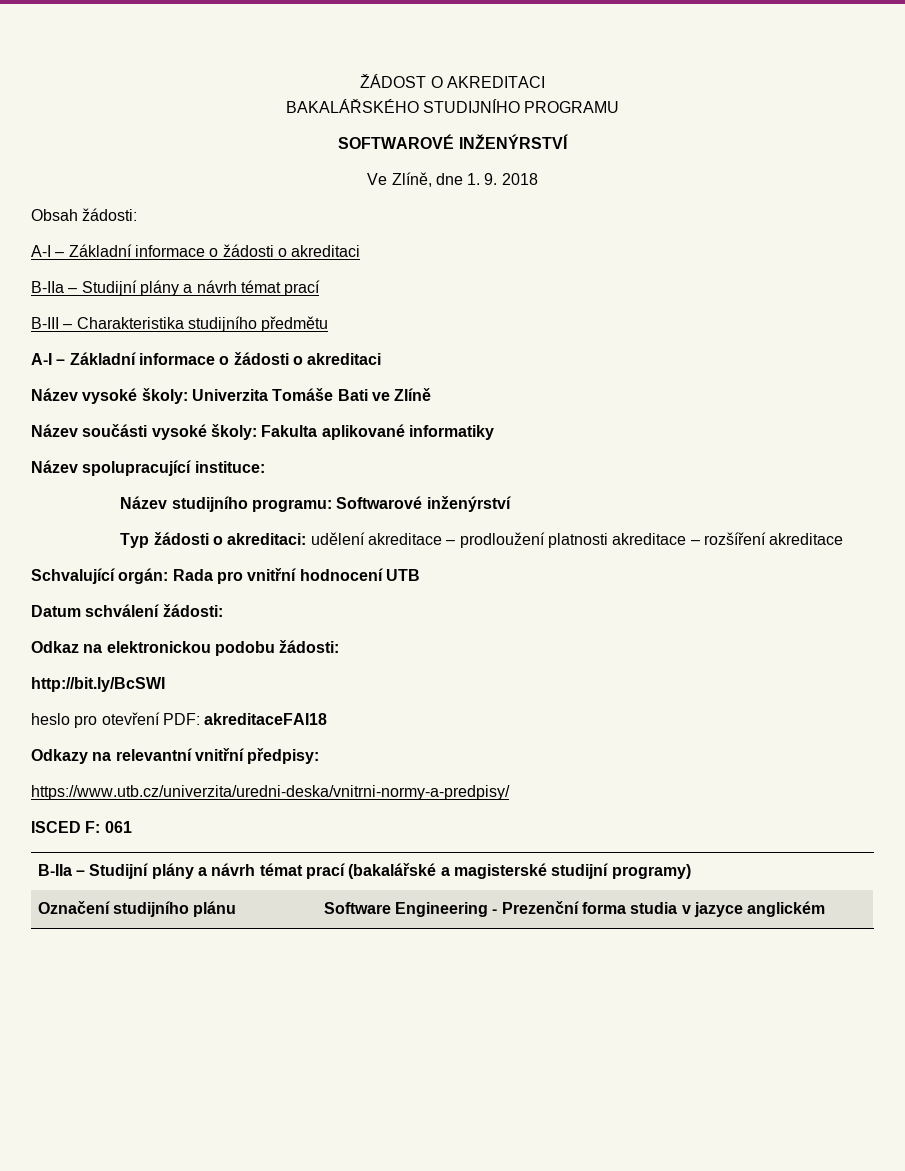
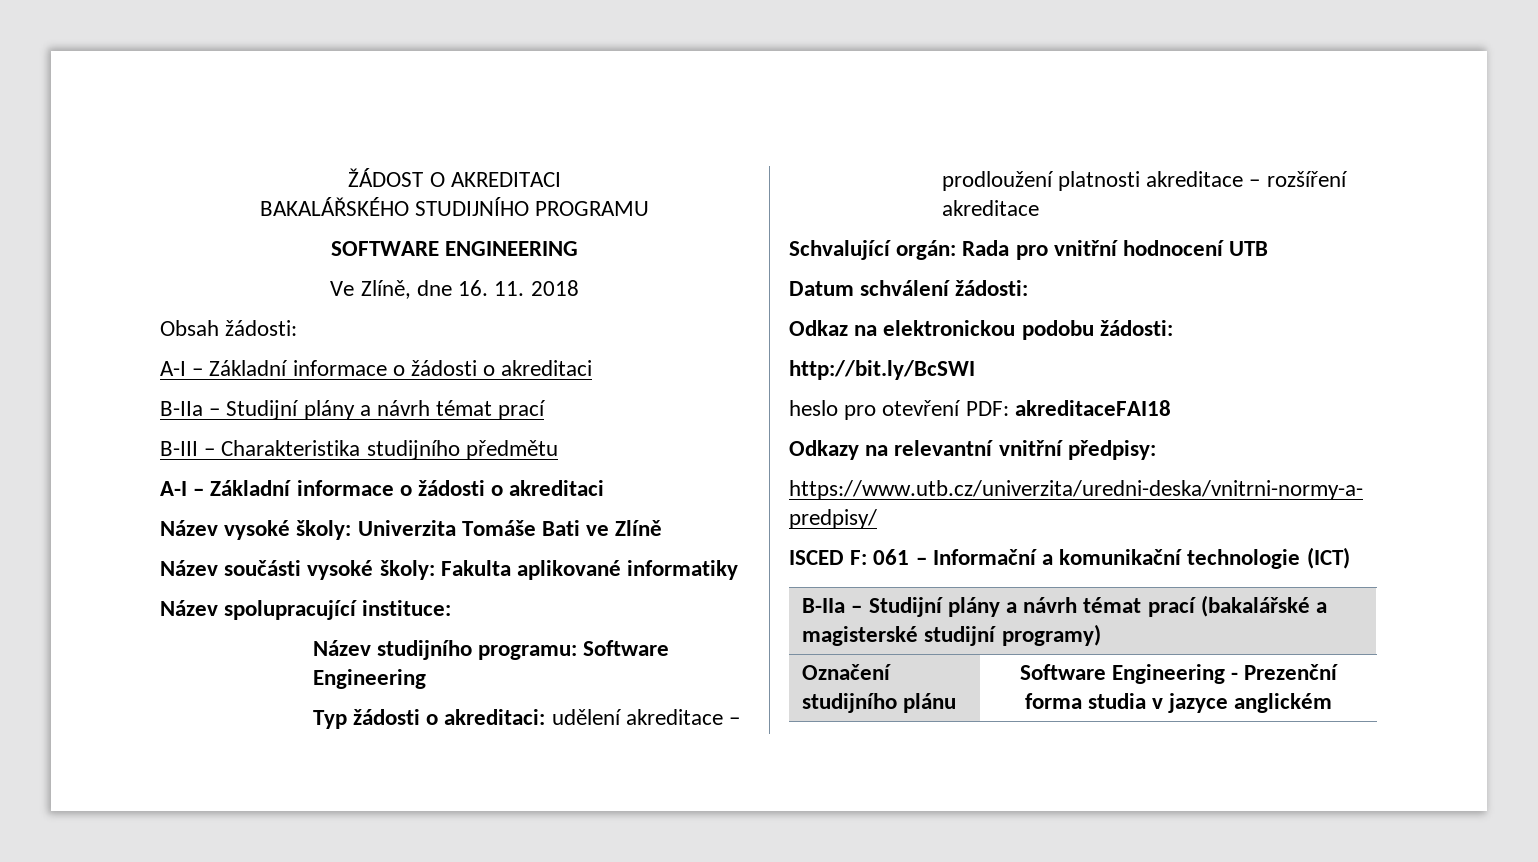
- SOFTWAROVÉ INŽENÝRSTVÍ
+ SOFTWARE ENGINEERING
- Ve Zlíně, dne 1. 9. 2018
+ Ve Zlíně, dne 16. 11. 2018
- Název studijního programu: Softwarové inženýrství
+ Název studijního programu: Software Engineering
- ISCED F: 061
+ ISCED F: 061 – Informační a komunikační technologie (ICT)

